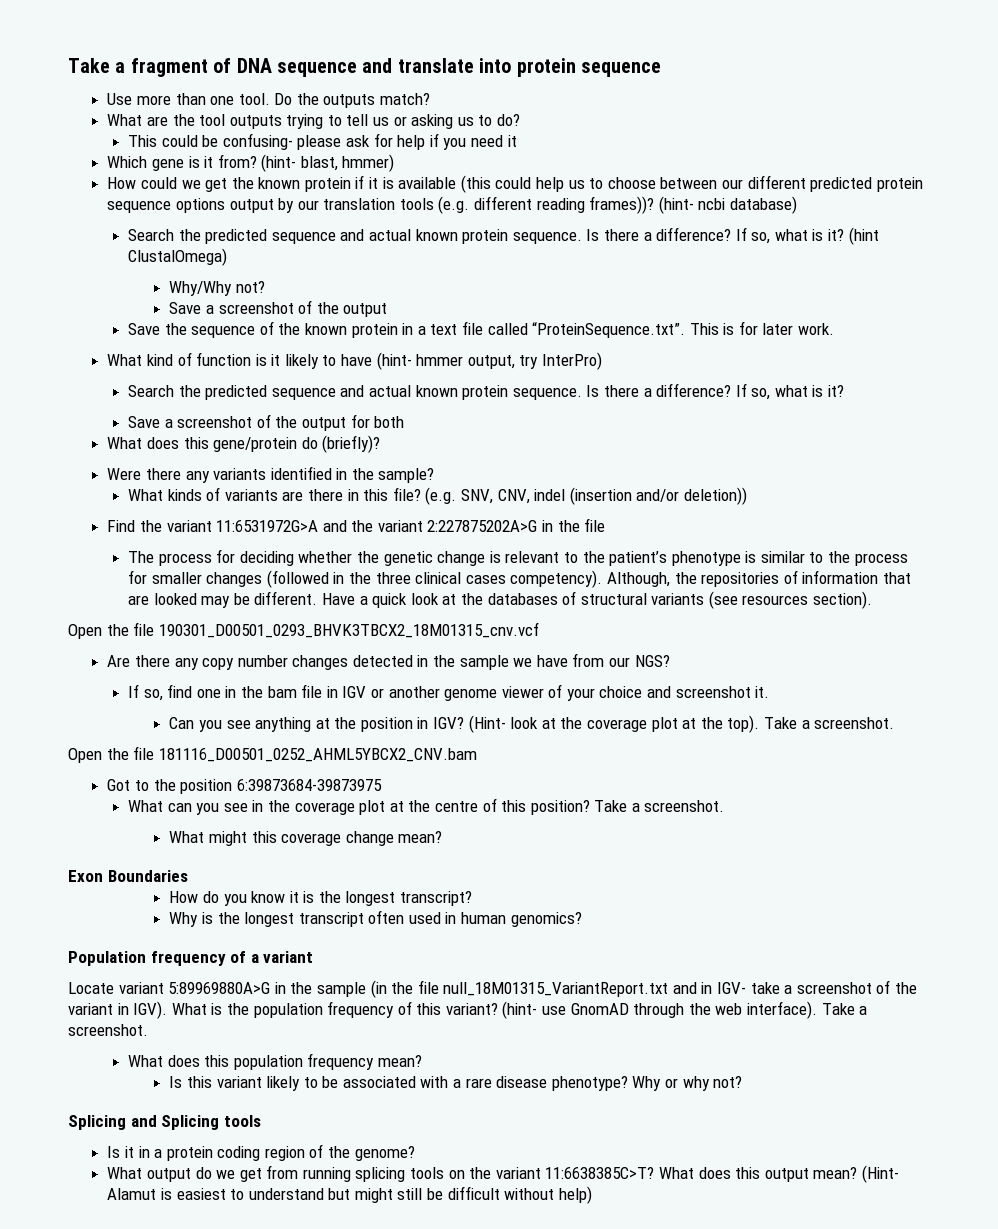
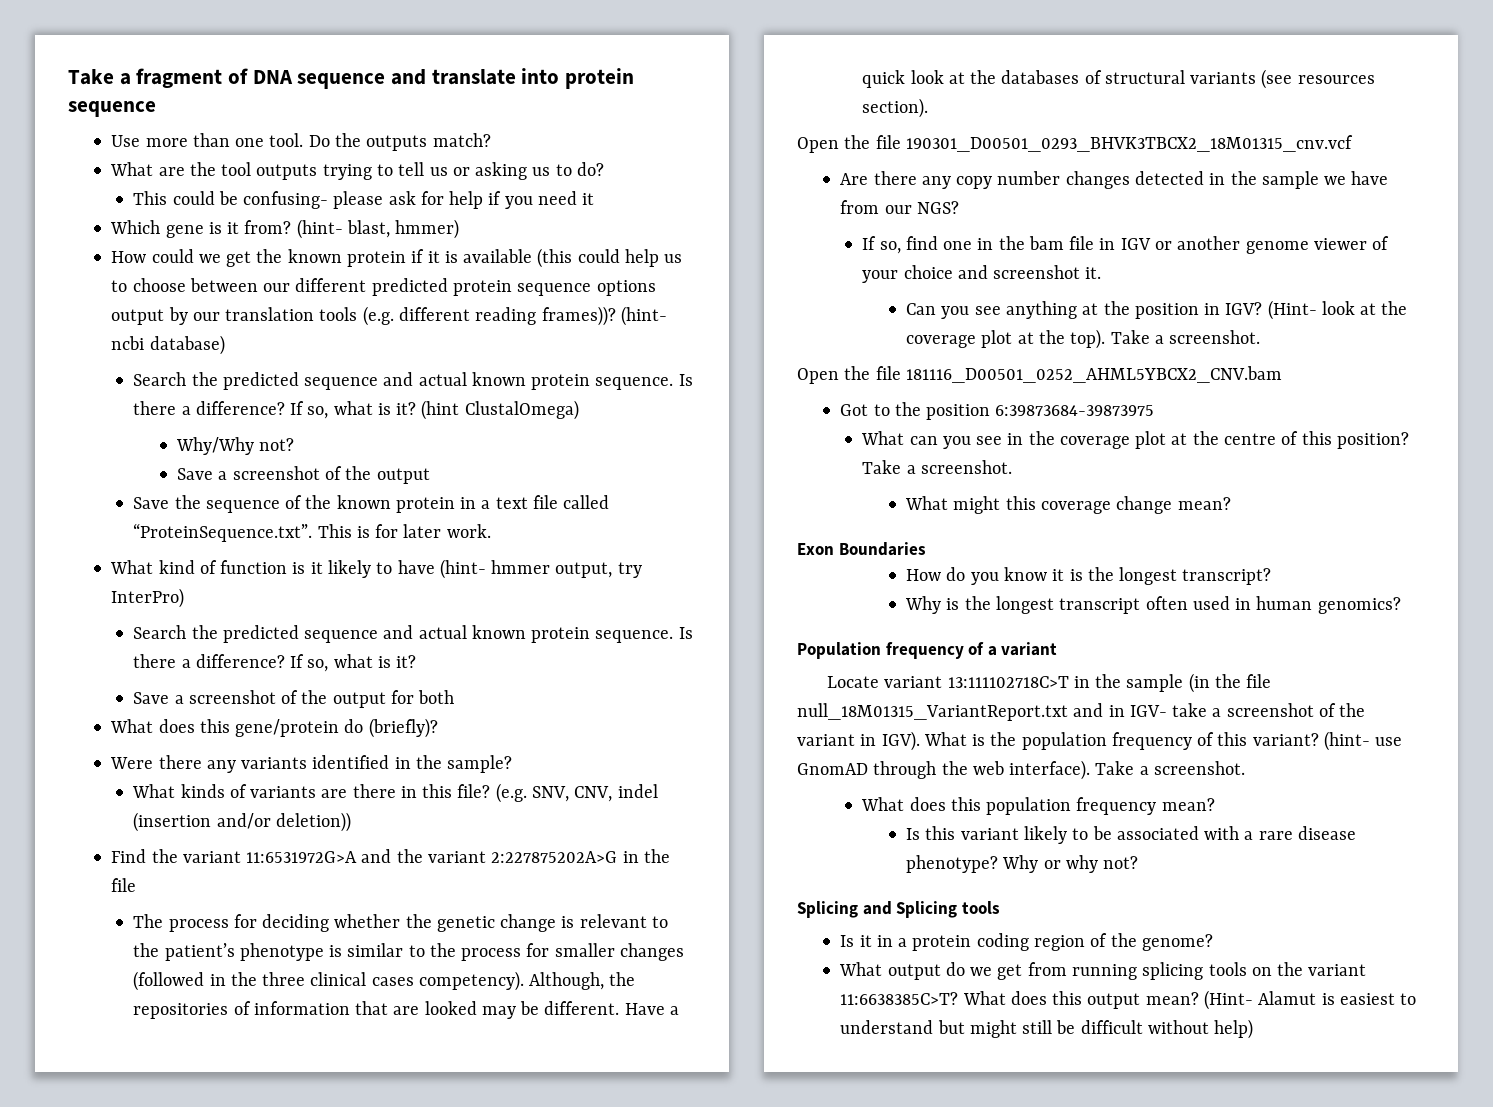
- Locate variant 5:89969880A>G in the sample (in the file null_18M01315_VariantReport.txt and in IGV- take a screenshot of the variant in IGV).
+ Locate variant 13:111102718C>T in the sample (in the file null_18M01315_VariantReport.txt and in IGV- take a screenshot of the variant in IGV).

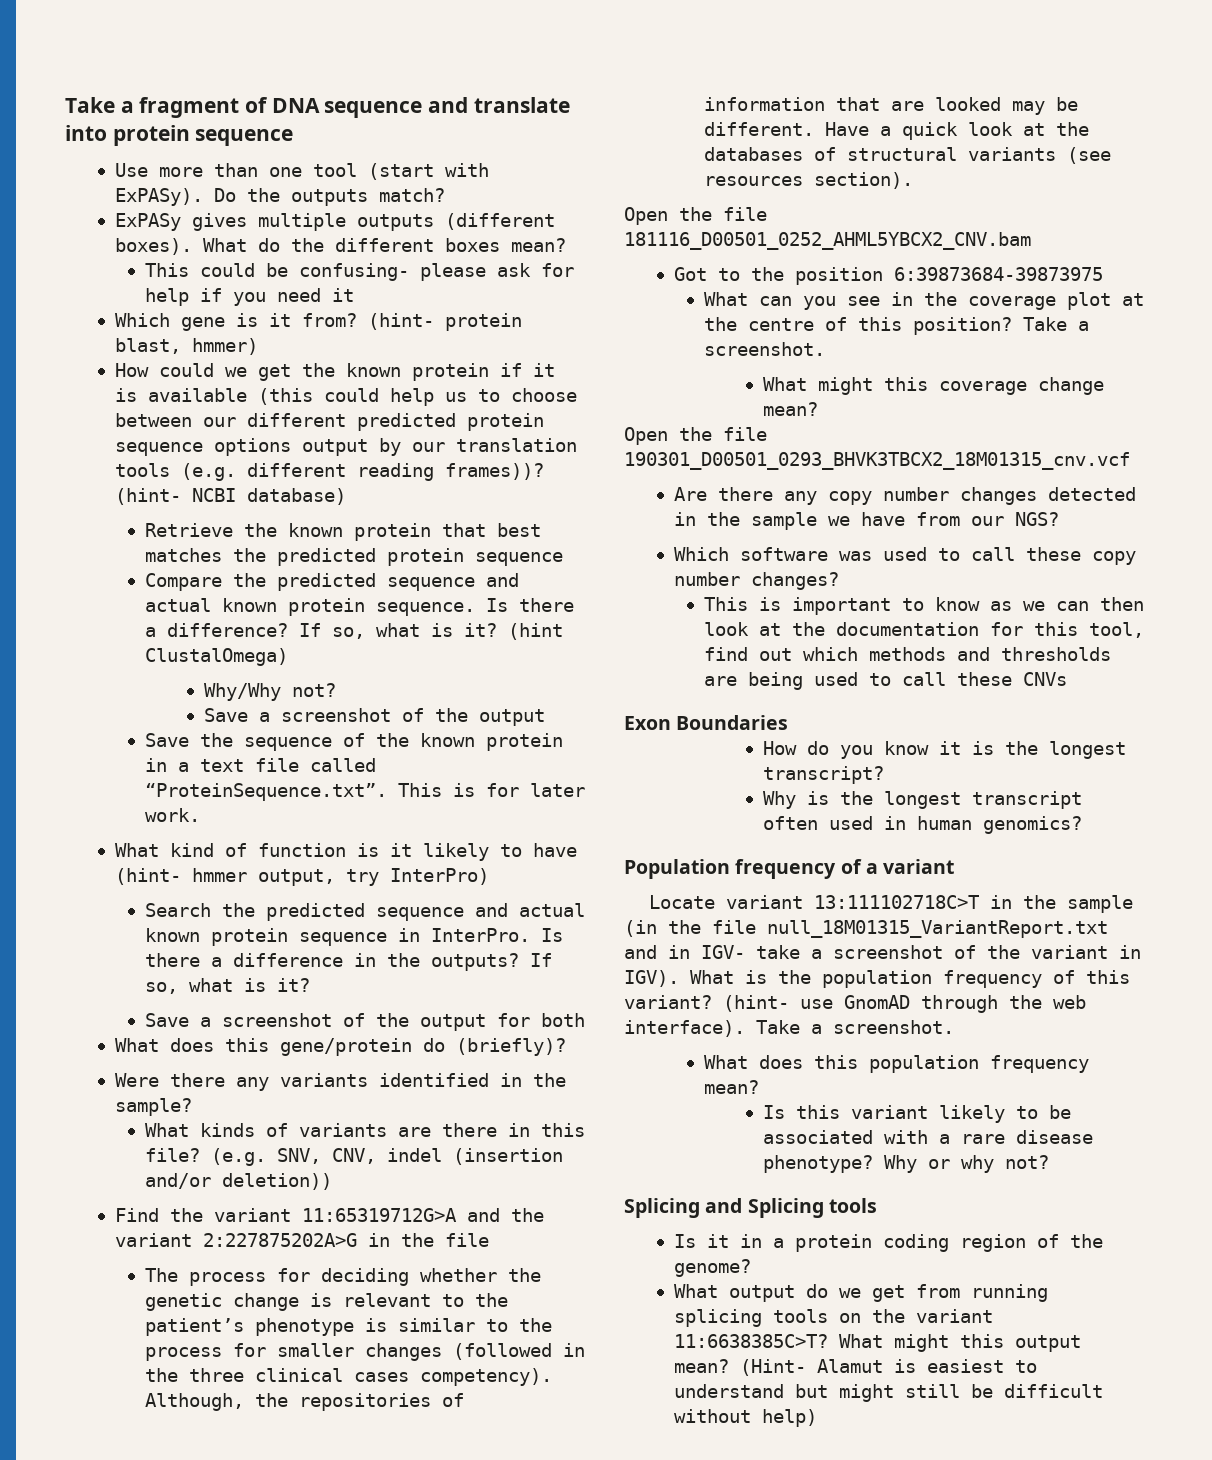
- Use more than one tool.
+ Use more than one tool (start with ExPASy).
- What are the tool outputs trying to tell us or asking us to do?
+ ExPASy gives multiple outputs (different boxes). What do the different boxes mean?
- (hint- blast, hmmer)
+ (hint- protein blast, hmmer)
- (hint- ncbi database)
- Search the predicted sequence and actual known protein sequence.
+ (hint- NCBI database)
+ Retrieve the known protein that best matches the predicted protein sequence
+ Compare the predicted sequence and actual known protein sequence.
  What kind of function is it likely to have (hint- hmmer output, try InterPro)
- Search the predicted sequence and actual known protein sequence. Is there a difference?
+ Search the predicted sequence and actual known protein sequence in InterPro. Is there a difference in the outputs?
- Find the variant 11:6531972G>A and the variant 2:227875202A>G in the file
+ Find the variant 11:65319712G>A and the variant 2:227875202A>G in the file
- Open the file 190301_D00501_0293_BHVK3TBCX2_18M01315_cnv.vcf
- Are there any copy number changes detected in the sample we have from our NGS?
- If so, find one in the bam file in IGV or another genome viewer of your choice and screenshot it.
- Can you see anything at the position in IGV? (Hint- look at the coverage plot at the top). Take a screenshot.
+ Open the file 190301_D00501_0293_BHVK3TBCX2_18M01315_cnv.vcf
+ Are there any copy number changes detected in the sample we have from our NGS?
+ Which software was used to call these copy number changes?
+ This is important to know as we can then look at the documentation for this tool, find out which methods and thresholds are being used to call these CNVs
- What does this output mean?
+ What might this output mean?

